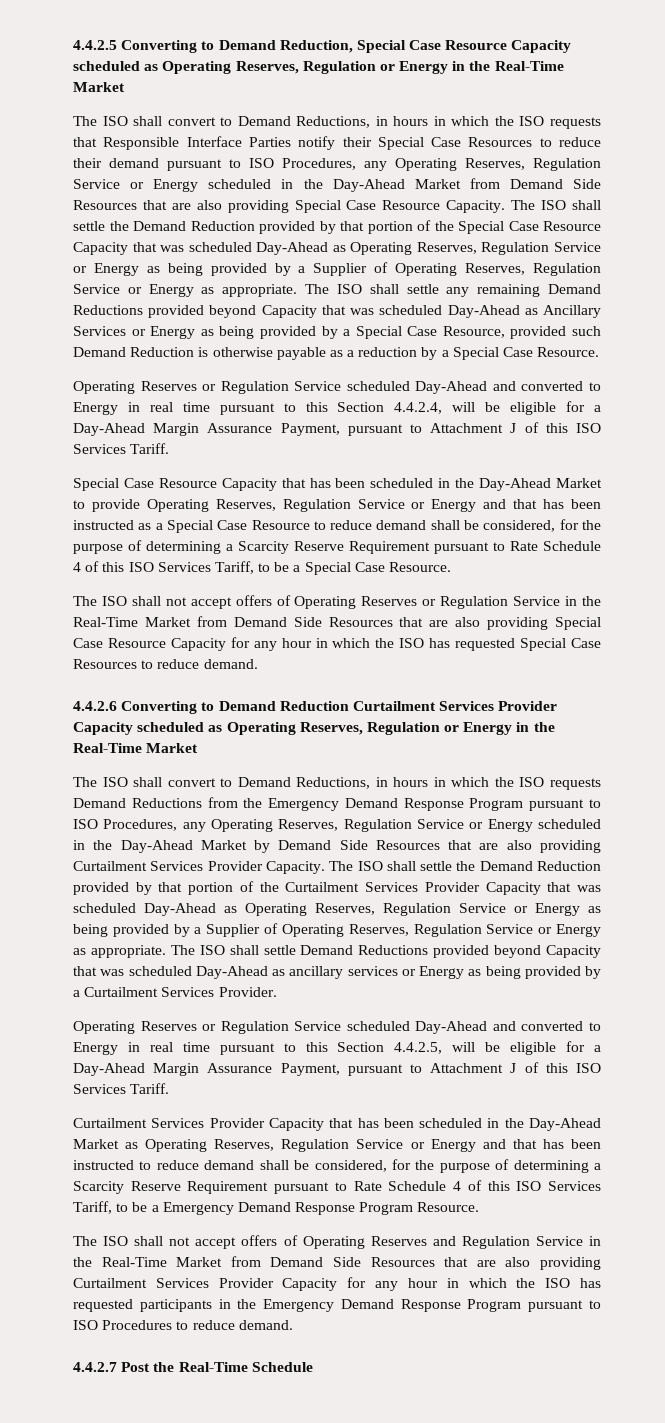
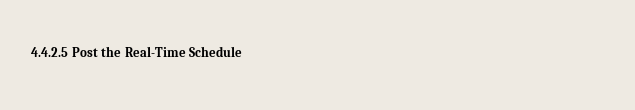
- 4.4.2.5 Converting to Demand Reduction, Special Case Resource Capacity scheduled as Operating Reserves, Regulation or Energy in the Real-Time Market
- The ISO shall convert to Demand Reductions, in hours in which the ISO requests that Responsible Interface Parties notify their Special Case Resources to reduce their demand pursuant to ISO Procedures, any Operating Reserves, Regulation Service or Energy scheduled in the Day-Ahead Market from Demand Side Resources that are also providing Special Case Resource Capacity. The ISO shall settle the Demand Reduction provided by that portion of the Special Case Resource Capacity that was scheduled Day-Ahead as Operating Reserves, Regulation Service or Energy as being provided by a Supplier of Operating Reserves, Regulation Service or Energy as appropriate. The ISO shall settle any remaining Demand Reductions provided beyond Capacity that was scheduled Day-Ahead as Ancillary Services or Energy as being provided by a Special Case Resource, provided such Demand Reduction is otherwise payable as a reduction by a Special Case Resource.
- Operating Reserves or Regulation Service scheduled Day-Ahead and converted to Energy in real time pursuant to this Section 4.4.2.4, will be eligible for a Day-Ahead Margin Assurance Payment, pursuant to Attachment J of this ISO Services Tariff.
- Special Case Resource Capacity that has been scheduled in the Day-Ahead Market to provide Operating Reserves, Regulation Service or Energy and that has been instructed as a Special Case Resource to reduce demand shall be considered, for the purpose of determining a Scarcity Reserve Requirement pursuant to Rate Schedule 4 of this ISO Services Tariff, to be a Special Case Resource.
- The ISO shall not accept offers of Operating Reserves or Regulation Service in the Real-Time Market from Demand Side Resources that are also providing Special Case Resource Capacity for any hour in which the ISO has requested Special Case Resources to reduce demand.
- 4.4.2.6 Converting to Demand Reduction Curtailment Services Provider Capacity scheduled as Operating Reserves, Regulation or Energy in the Real-Time Market
- The ISO shall convert to Demand Reductions, in hours in which the ISO requests Demand Reductions from the Emergency Demand Response Program pursuant to ISO Procedures, any Operating Reserves, Regulation Service or Energy scheduled in the Day-Ahead Market by Demand Side Resources that are also providing Curtailment Services Provider Capacity. The ISO shall settle the Demand Reduction provided by that portion of the Curtailment Services Provider Capacity that was scheduled Day-Ahead as Operating Reserves, Regulation Service or Energy as being provided by a Supplier of Operating Reserves, Regulation Service or Energy as appropriate. The ISO shall settle Demand Reductions provided beyond Capacity that was scheduled Day-Ahead as ancillary services or Energy as being provided by a Curtailment Services Provider.
- Operating Reserves or Regulation Service scheduled Day-Ahead and converted to Energy in real time pursuant to this Section 4.4.2.5, will be eligible for a Day-Ahead Margin Assurance Payment, pursuant to Attachment J of this ISO Services Tariff.
- Curtailment Services Provider Capacity that has been scheduled in the Day-Ahead Market as Operating Reserves, Regulation Service or Energy and that has been instructed to reduce demand shall be considered, for the purpose of determining a Scarcity Reserve Requirement pursuant to Rate Schedule 4 of this ISO Services Tariff, to be a Emergency Demand Response Program Resource.
- The ISO shall not accept offers of Operating Reserves and Regulation Service in the Real-Time Market from Demand Side Resources that are also providing Curtailment Services Provider Capacity for any hour in which the ISO has requested participants in the Emergency Demand Response Program pursuant to ISO Procedures to reduce demand.
- 4.4.2.7 Post the Real-Time Schedule
+ 4.4.2.5 Post the Real-Time Schedule

